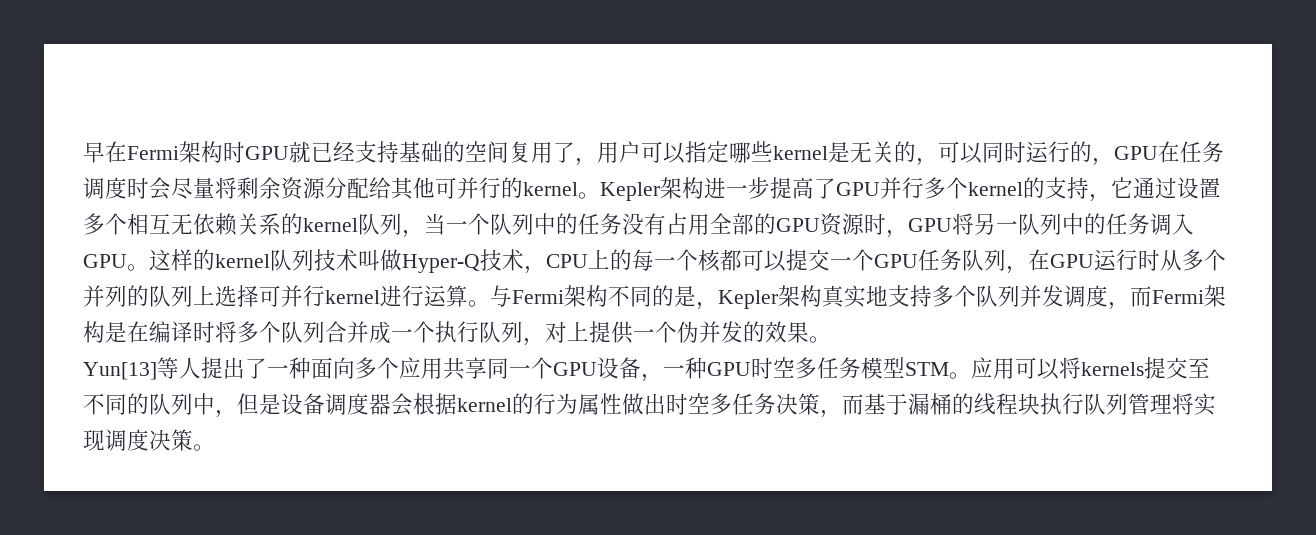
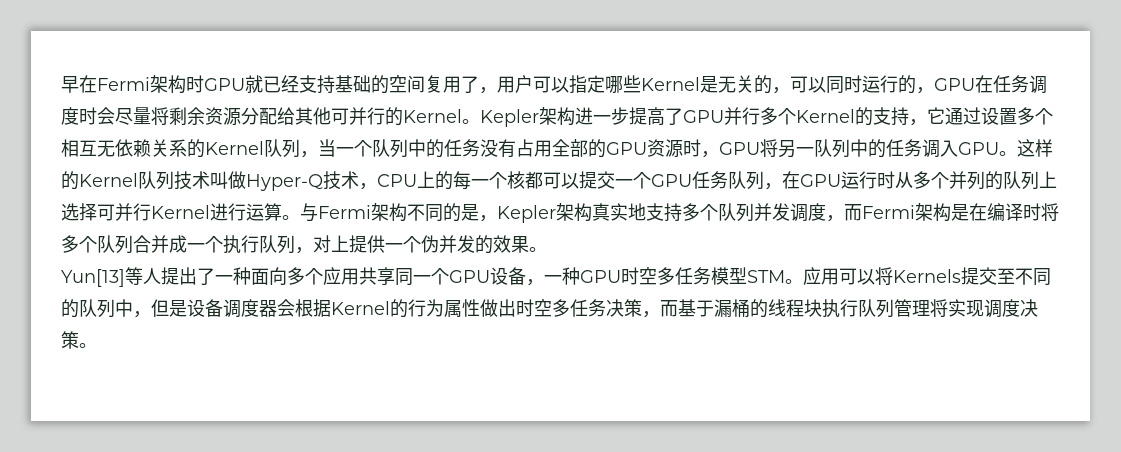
- 早在Fermi架构时GPU就已经支持基础的空间复用了，用户可以指定哪些kernel是无关的，可以同时运行的，GPU在任务调度时会尽量将剩余资源分配给其他可并行的kernel。
+ 早在Fermi架构时GPU就已经支持基础的空间复用了，用户可以指定哪些Kernel是无关的，可以同时运行的，GPU在任务调度时会尽量将剩余资源分配给其他可并行的Kernel。
- Kepler架构进一步提高了GPU并行多个kernel的支持，它通过设置多个相互无依赖关系的kernel队列，当一个队列中的任务没有占用全部的GPU资源时，GPU将另一队列中的任务调入GPU。
+ Kepler架构进一步提高了GPU并行多个Kernel的支持，它通过设置多个相互无依赖关系的Kernel队列，当一个队列中的任务没有占用全部的GPU资源时，GPU将另一队列中的任务调入GPU。
- 这样的kernel队列技术叫做Hyper-Q技术，CPU上的每一个核都可以提交一个GPU任务队列，在GPU运行时从多个并列的队列上选择可并行kernel进行运算。
+ 这样的Kernel队列技术叫做Hyper-Q技术，CPU上的每一个核都可以提交一个GPU任务队列，在GPU运行时从多个并列的队列上选择可并行Kernel进行运算。
- 应用可以将kernels提交至不同的队列中，但是设备调度器会根据kernel的行为属性做出时空多任务决策，而基于漏桶的线程块执行队列管理将实现调度决策。
+ 应用可以将Kernels提交至不同的队列中，但是设备调度器会根据Kernel的行为属性做出时空多任务决策，而基于漏桶的线程块执行队列管理将实现调度决策。

